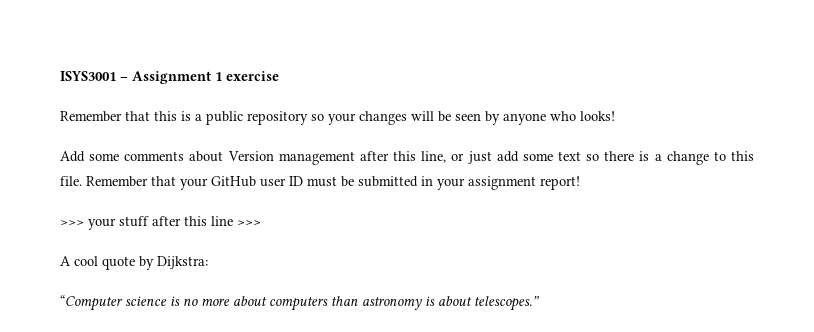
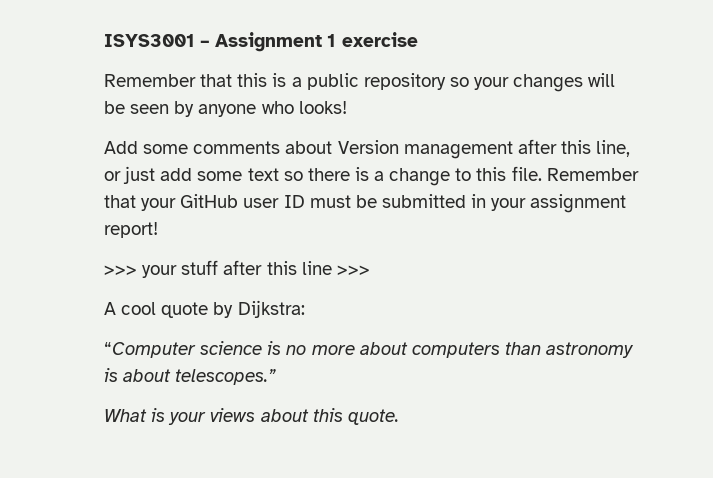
+ What is your views about this quote.

